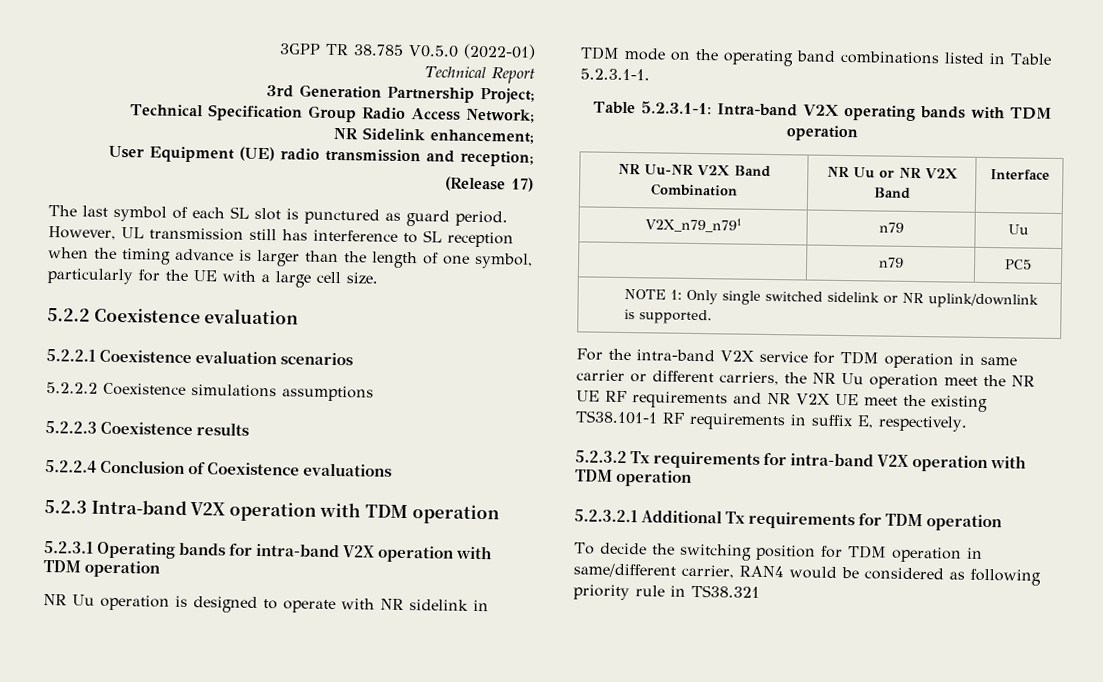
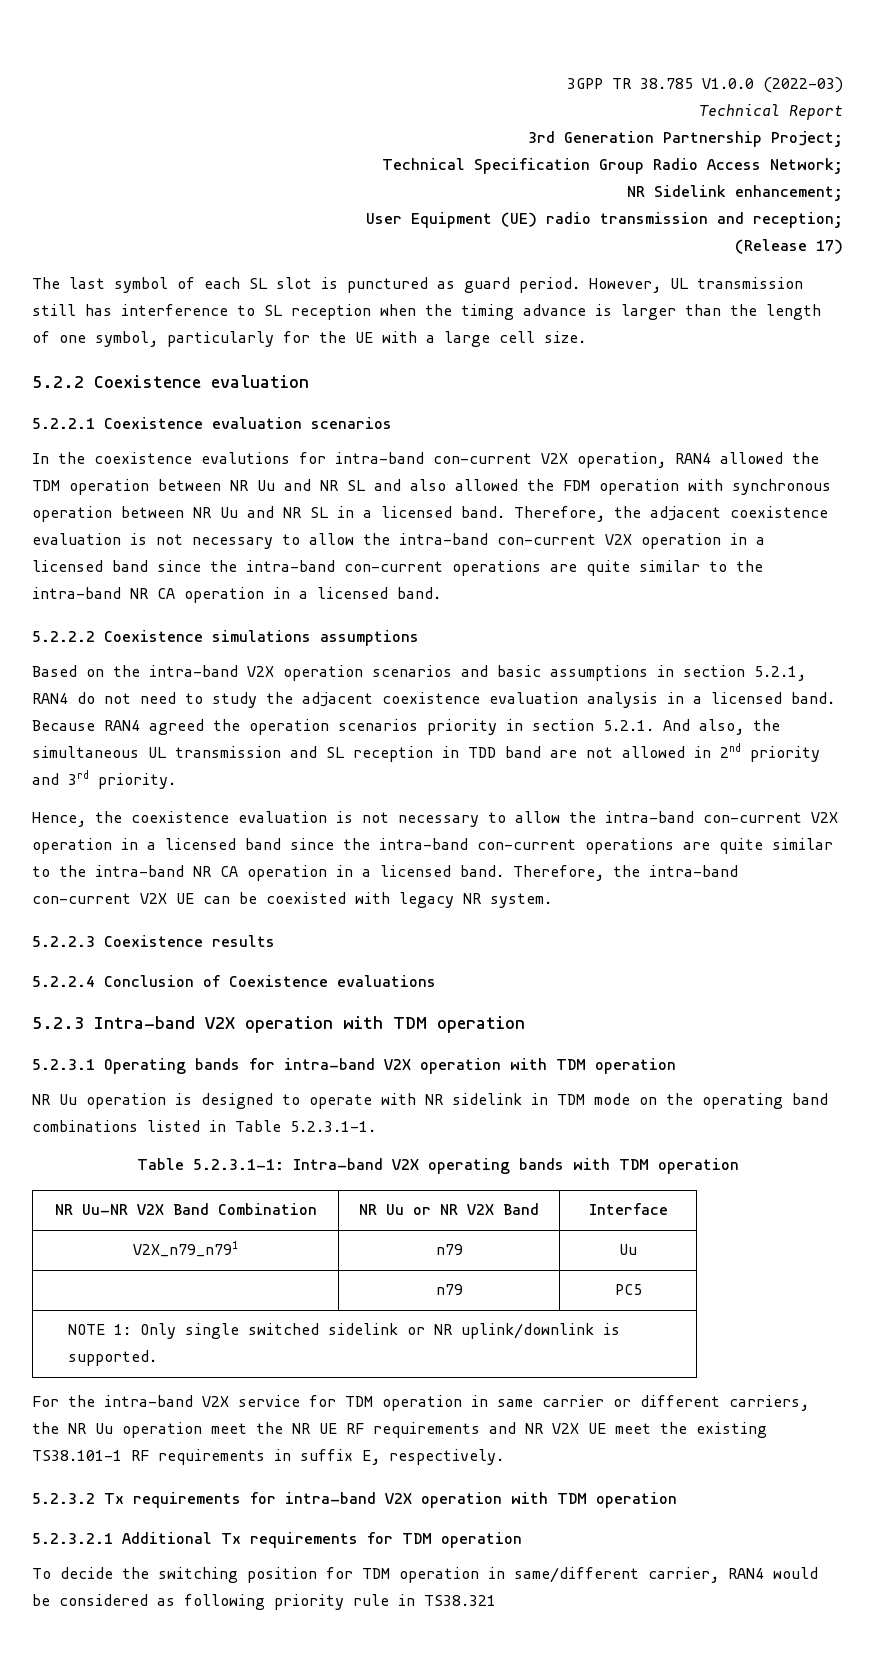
- 3GPP TR 38.785 V0.5.0 (2022-01)
+ 3GPP TR 38.785 V1.0.0 (2022-03)
+ In the coexistence evalutions for intra-band con-current V2X operation, RAN4 allowed the TDM operation between NR Uu and NR SL and also allowed the FDM operation with synchronous operation between NR Uu and NR SL in a licensed band. Therefore, the adjacent coexistence evaluation is not necessary to allow the intra-band con-current V2X operation in a licensed band since the intra-band con-current operations are quite similar to the intra-band NR CA operation in a licensed band.
  5.2.2.2 Coexistence simulations assumptions
+ Based on the intra-band V2X operation scenarios and basic assumptions in section 5.2.1, RAN4 do not need to study the adjacent coexistence evaluation analysis in a licensed band. Because RAN4 agreed the operation scenarios priority in section 5.2.1. And also, the simultaneous UL transmission and SL reception in TDD band are not allowed in 2nd priority and 3rd priority.
+ Hence, the coexistence evaluation is not necessary to allow the intra-band con-current V2X operation in a licensed band since the intra-band con-current operations are quite similar to the intra-band NR CA operation in a licensed band. Therefore, the intra-band con-current V2X UE can be coexisted with legacy NR system.

